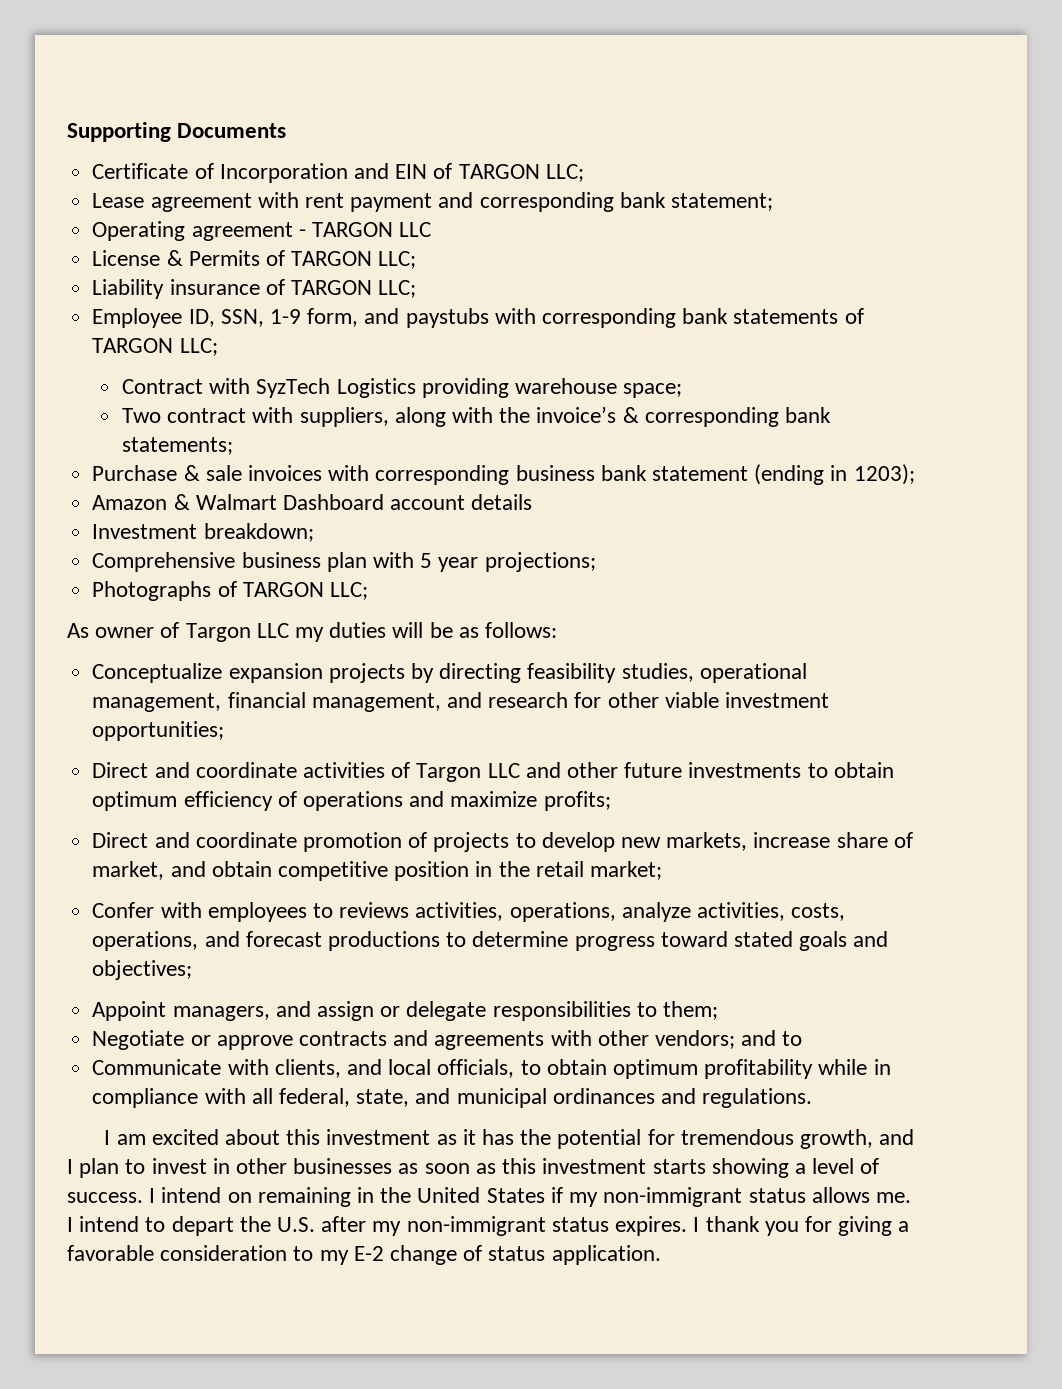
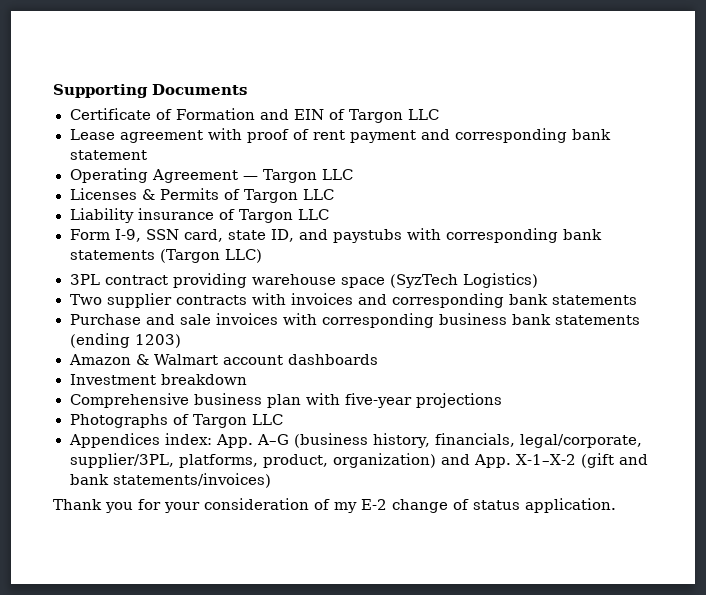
- Certificate of Incorporation and EIN of TARGON LLC;
+ Certificate of Formation and EIN of Targon LLC
- Lease agreement with rent payment and corresponding bank statement;
+ Lease agreement with proof of rent payment and corresponding bank statement
- Operating agreement - TARGON LLC
- License & Permits of TARGON LLC;
+ Operating Agreement — Targon LLC
+ Licenses & Permits of Targon LLC
- Liability insurance of TARGON LLC;
- Employee ID, SSN, 1-9 form, and paystubs with corresponding bank statements of TARGON LLC;
- Contract with SyzTech Logistics providing warehouse space;
- Two contract with suppliers, along with the invoice’s & corresponding bank statements;
+ Liability insurance of Targon LLC
+ Form I-9, SSN card, state ID, and paystubs with corresponding bank statements (Targon LLC)
+ 3PL contract providing warehouse space (SyzTech Logistics)
+ Two supplier contracts with invoices and corresponding bank statements
- Purchase & sale invoices with corresponding business bank statement (ending in 1203);
+ Purchase and sale invoices with corresponding business bank statements (ending 1203)
- Amazon & Walmart Dashboard account details
+ Amazon & Walmart account dashboards
- Investment breakdown;
+ Investment breakdown
- Comprehensive business plan with 5 year projections;
+ Comprehensive business plan with five-year projections
- Photographs of TARGON LLC;
- As owner of Targon LLC my duties will be as follows:
- Conceptualize expansion projects by directing feasibility studies, operational management, financial management, and research for other viable investment opportunities;
- Direct and coordinate activities of Targon LLC and other future investments to obtain optimum efficiency of operations and maximize profits;
- Direct and coordinate promotion of projects to develop new markets, increase share of market, and obtain competitive position in the retail market;
- Confer with employees to reviews activities, operations, analyze activities, costs, operations, and forecast productions to determine progress toward stated goals and objectives;
- Appoint managers, and assign or delegate responsibilities to them;
- Negotiate or approve contracts and agreements with other vendors; and to
- Communicate with clients, and local officials, to obtain optimum profitability while in compliance with all federal, state, and municipal ordinances and regulations.
- I am excited about this investment as it has the potential for tremendous growth, and I plan to invest in other businesses as soon as this investment starts showing a level of success. I intend on remaining in the United States if my non-immigrant status allows me. I intend to depart the U.S. after my non-immigrant status expires. I thank you for giving a favorable consideration to my E-2 change of status application.
+ Photographs of Targon LLC
+ Appendices index: App. A–G (business history, financials, legal/corporate, supplier/3PL, platforms, product, organization) and App. X-1–X-2 (gift and bank statements/invoices)
+ Thank you for your consideration of my E-2 change of status application.

